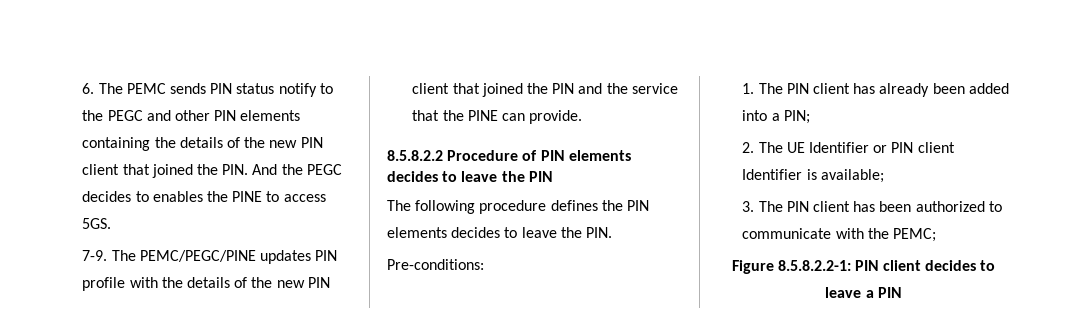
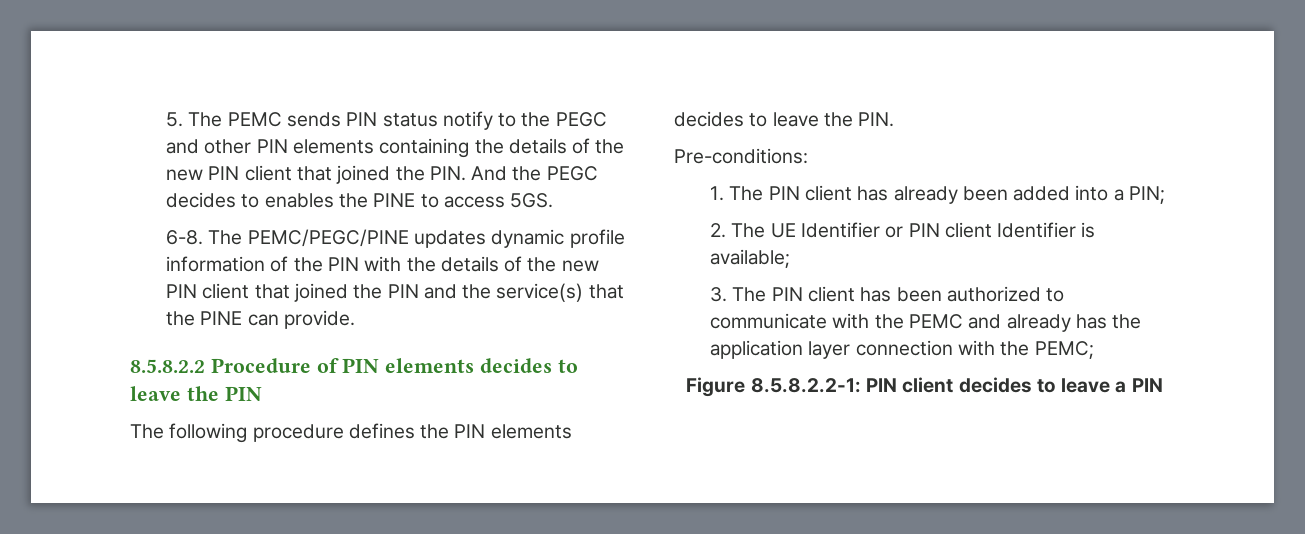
- 6. The PEMC sends PIN status notify to the PEGC and other PIN elements containing the details of the new PIN client that joined the PIN. And the PEGC decides to enables the PINE to access 5GS.
+ 5. The PEMC sends PIN status notify to the PEGC and other PIN elements containing the details of the new PIN client that joined the PIN. And the PEGC decides to enables the PINE to access 5GS.
- 7-9.
+ 6-8.
- The PEMC/PEGC/PINE updates PIN profile with the details of the new PIN client that joined the PIN and the service that the PINE can provide.
+ The PEMC/PEGC/PINE updates dynamic profile information of the PIN with the details of the new PIN client that joined the PIN and the service(s) that the PINE can provide.
- 3. The PIN client has been authorized to communicate with the PEMC;
+ 3. The PIN client has been authorized to communicate with the PEMC and already has the application layer connection with the PEMC;

